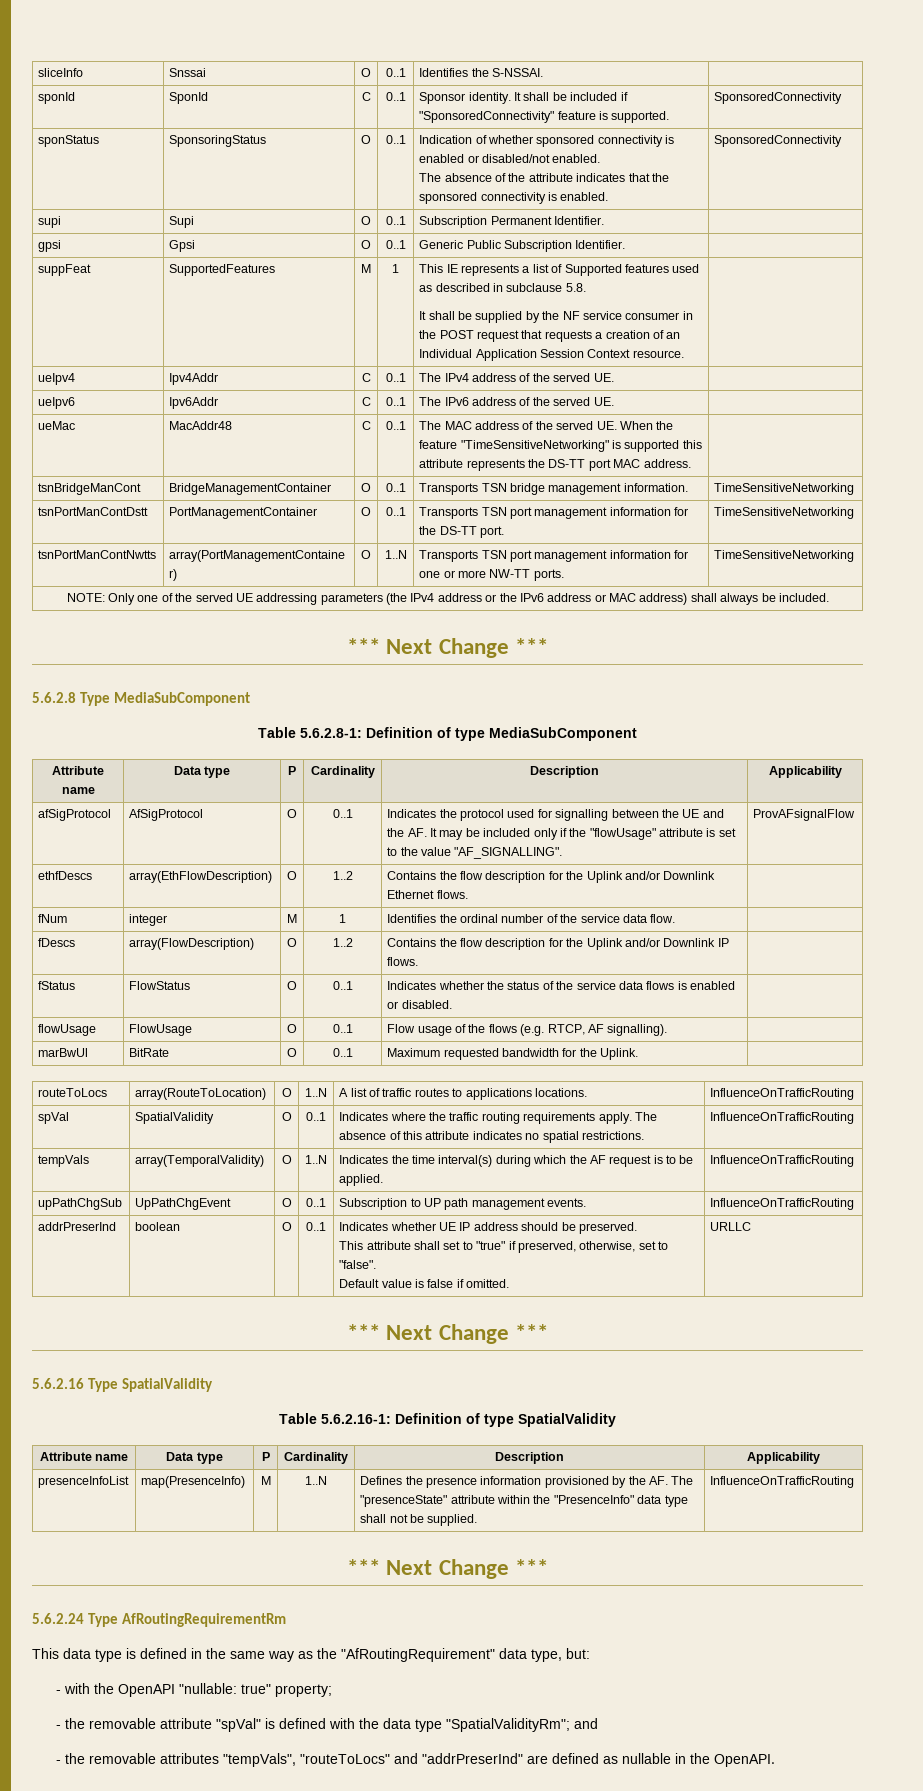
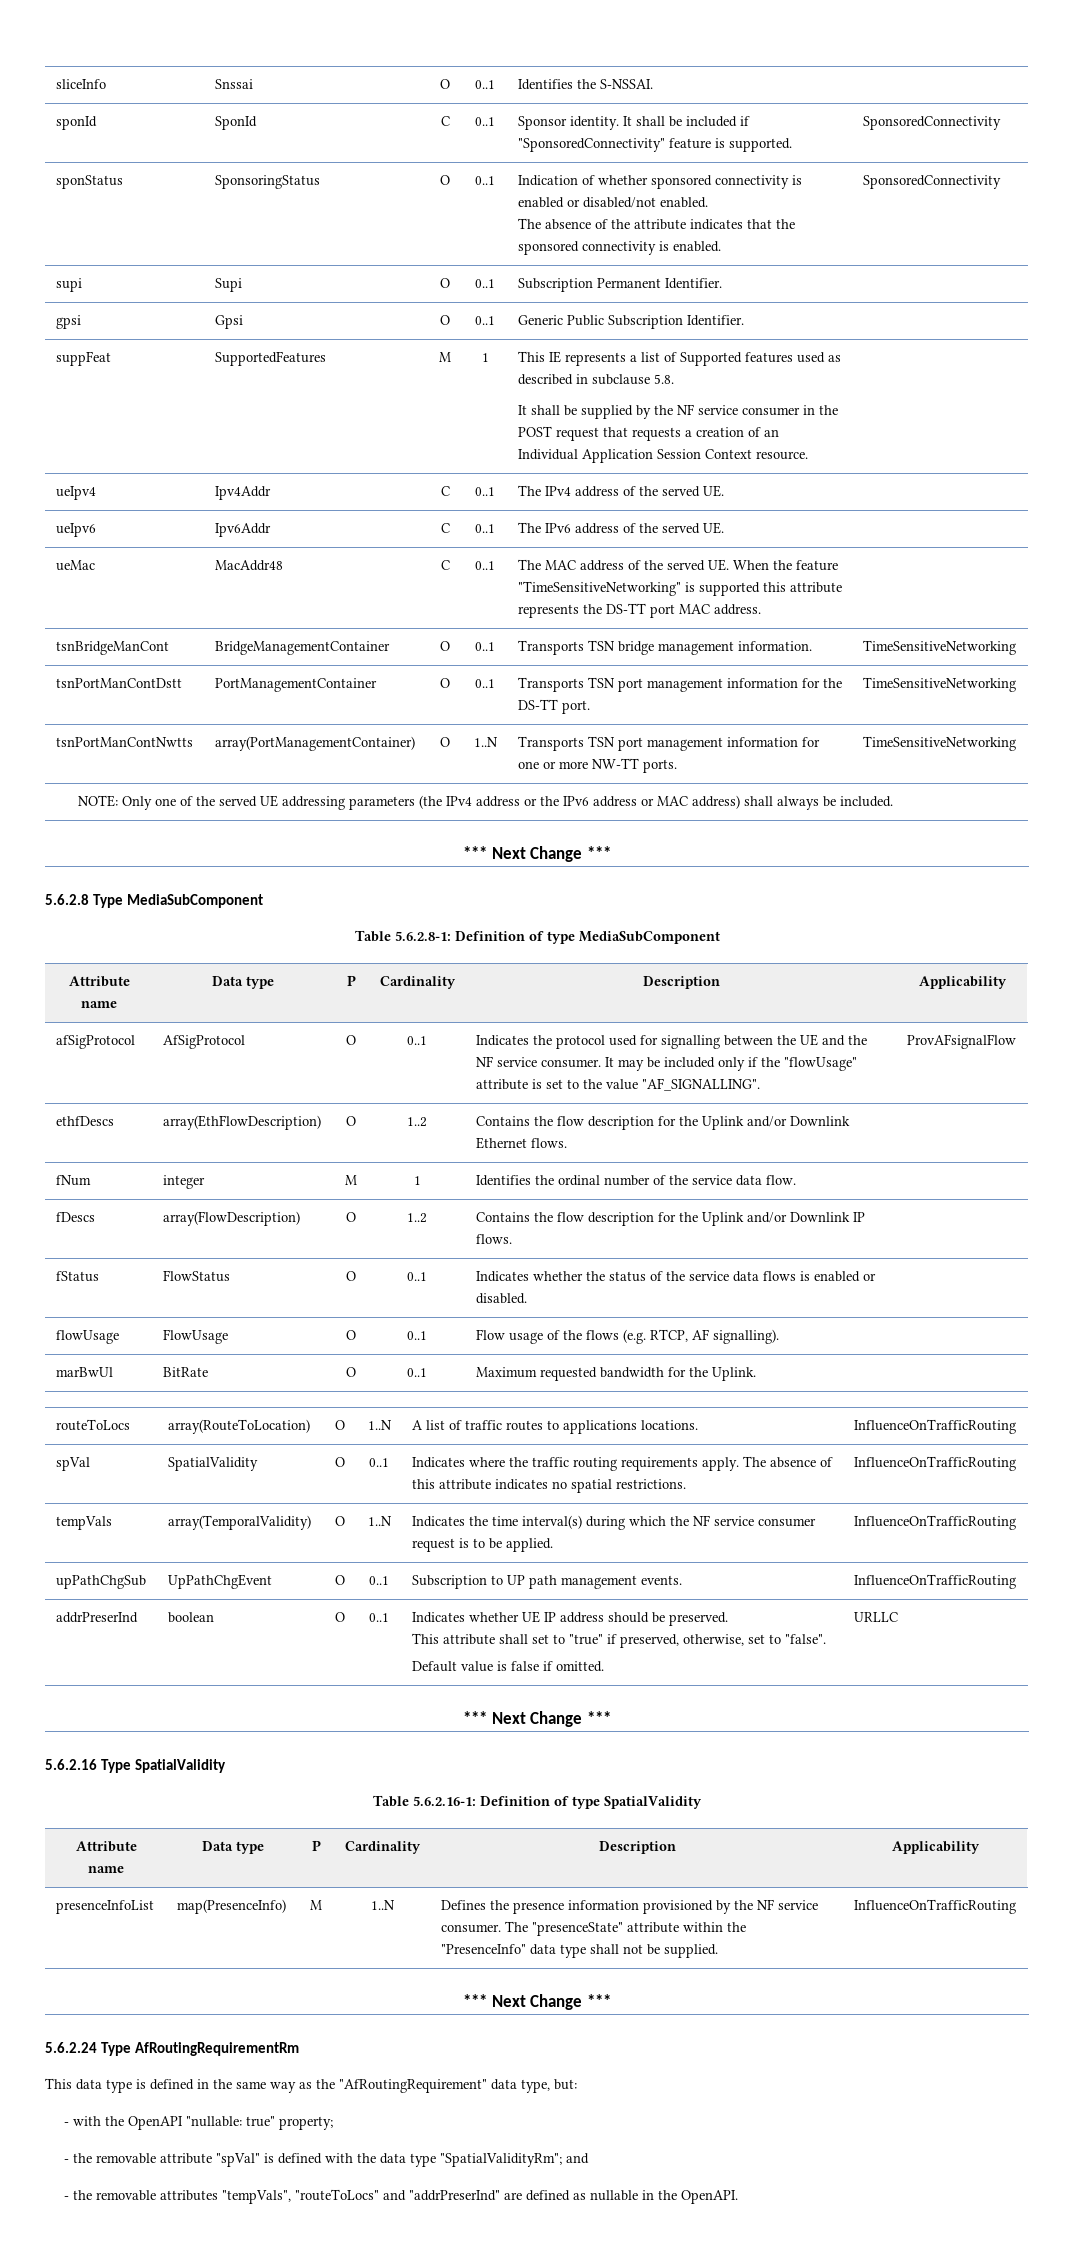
- afSigProtocol | AfSigProtocol | O | 0..1 | Indicates the protocol used for signalling between the UE and the AF. It may be included only if the "flowUsage" attribute is set to the value "AF_SIGNALLING". | ProvAFsignalFlow
+ afSigProtocol | AfSigProtocol | O | 0..1 | Indicates the protocol used for signalling between the UE and the NF service consumer. It may be included only if the "flowUsage" attribute is set to the value "AF_SIGNALLING". | ProvAFsignalFlow
- tempVals | array(TemporalValidity) | O | 1..N | Indicates the time interval(s) during which the AF request is to be applied. | InfluenceOnTrafficRouting
+ tempVals | array(TemporalValidity) | O | 1..N | Indicates the time interval(s) during which the NF service consumer request is to be applied. | InfluenceOnTrafficRouting
- presenceInfoList | map(PresenceInfo) | M | 1..N | Defines the presence information provisioned by the AF. The "presenceState" attribute within the "PresenceInfo" data type shall not be supplied. | InfluenceOnTrafficRouting
+ presenceInfoList | map(PresenceInfo) | M | 1..N | Defines the presence information provisioned by the NF service consumer. The "presenceState" attribute within the "PresenceInfo" data type shall not be supplied. | InfluenceOnTrafficRouting

